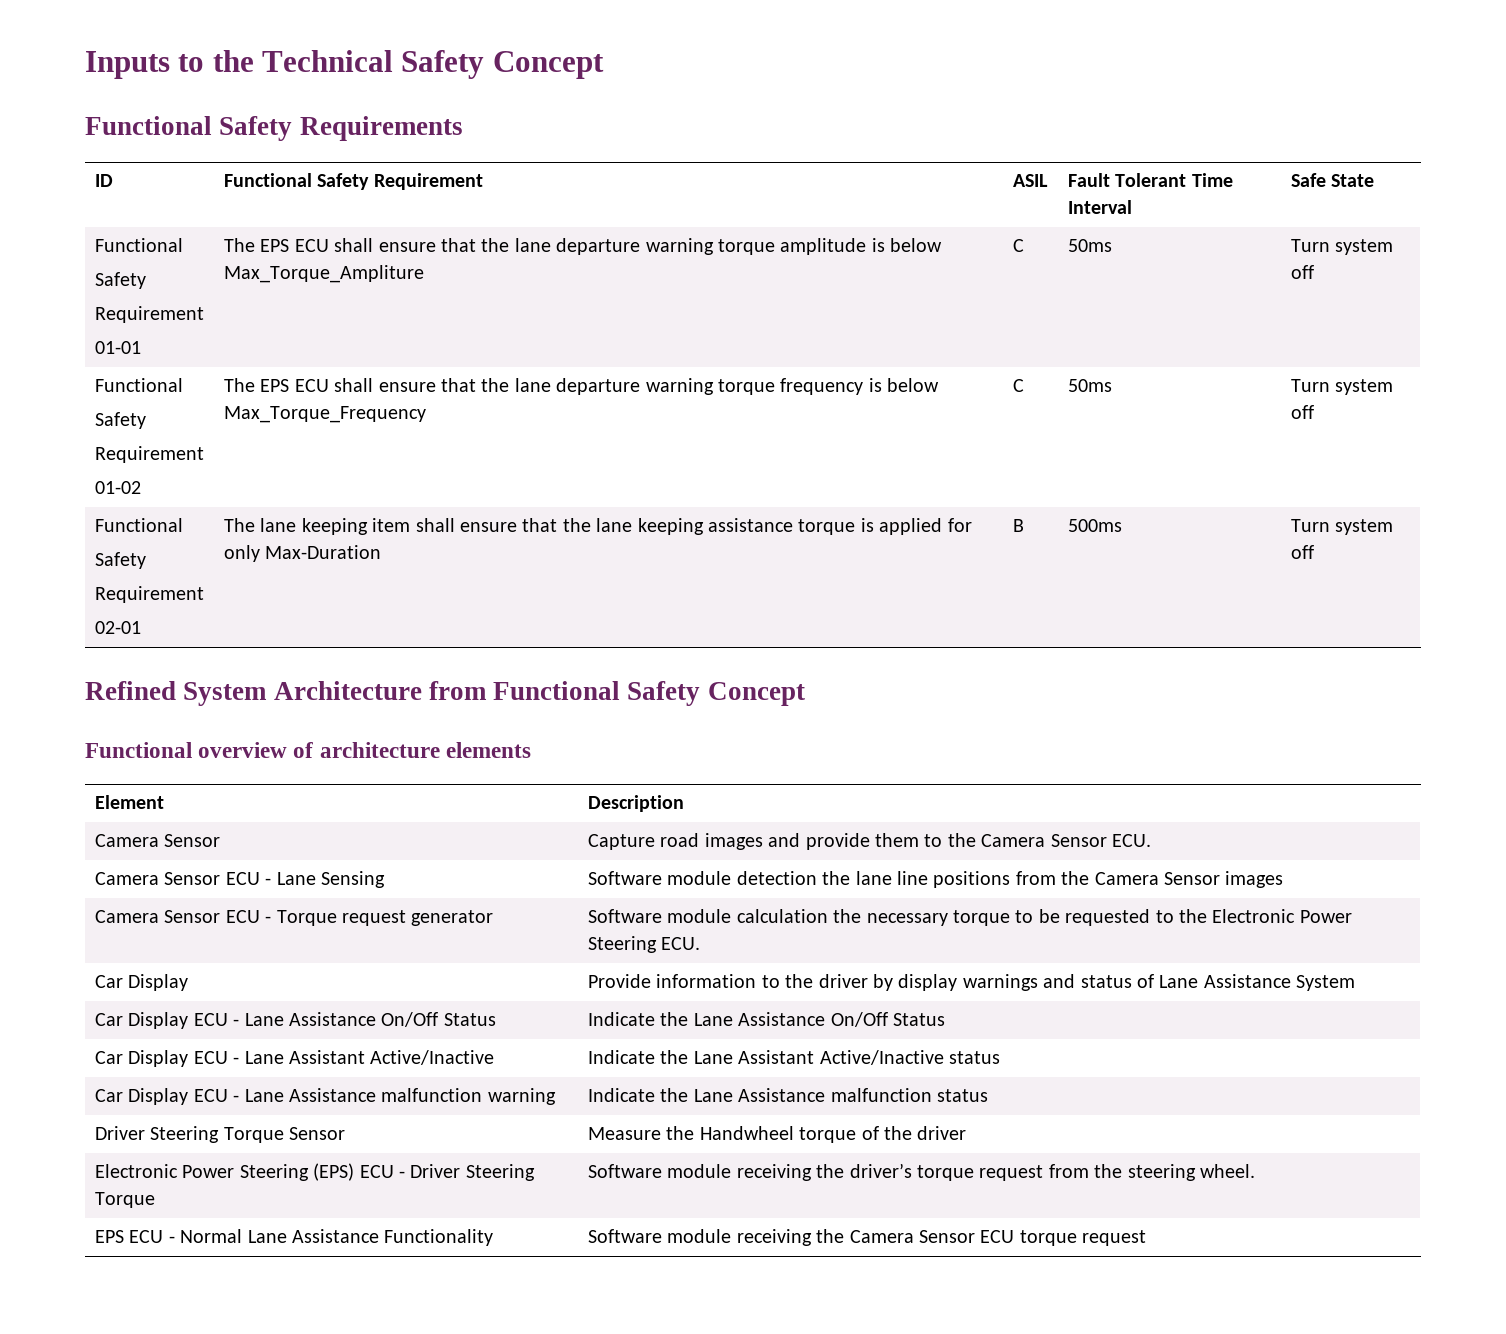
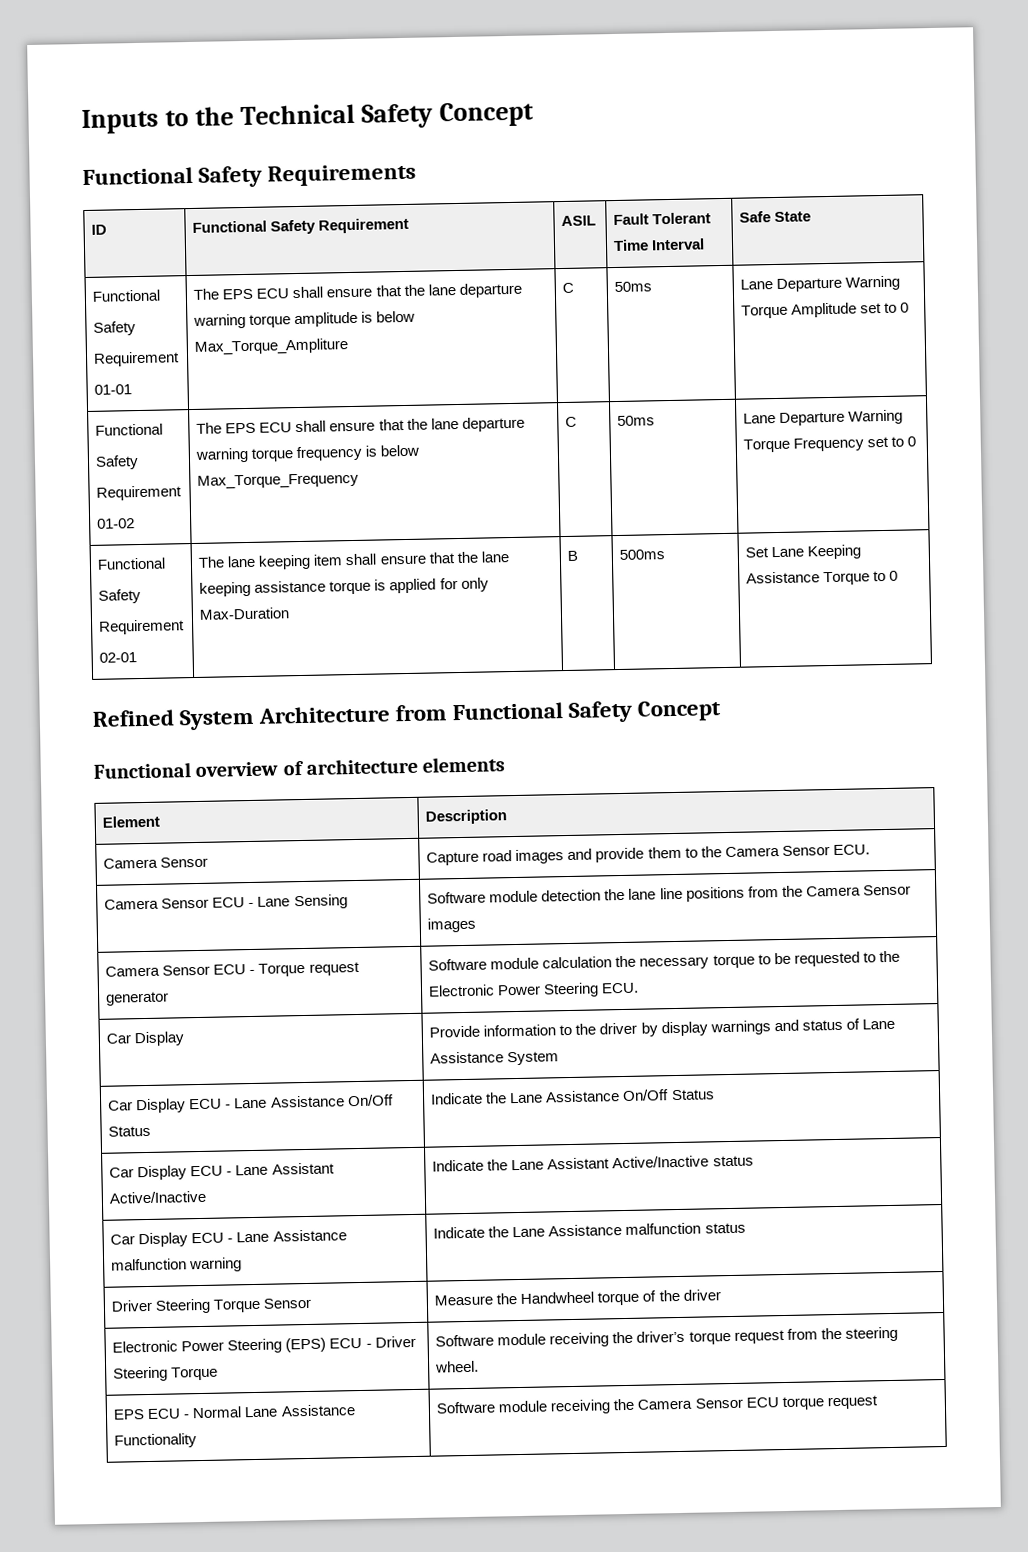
  ID | Functional Safety Requirement | ASIL | Fault Tolerant Time Interval | Safe State
  Functional
  Safety
  Requirement
- 01-01 | The EPS ECU shall ensure that the lane departure warning torque amplitude is below Max_Torque_Ampliture | C | 50ms | Turn system off
+ 01-01 | The EPS ECU shall ensure that the lane departure warning torque amplitude is below Max_Torque_Ampliture | C | 50ms | Lane Departure Warning Torque Amplitude set to 0
  Functional
  Safety
  Requirement
- 01-02 | The EPS ECU shall ensure that the lane departure warning torque frequency is below Max_Torque_Frequency | C | 50ms | Turn system off
+ 01-02 | The EPS ECU shall ensure that the lane departure warning torque frequency is below Max_Torque_Frequency | C | 50ms | Lane Departure Warning Torque Frequency set to 0
  Functional
  Safety
  Requirement
- 02-01 | The lane keeping item shall ensure that the lane keeping assistance torque is applied for only Max-Duration | B | 500ms | Turn system off
+ 02-01 | The lane keeping item shall ensure that the lane keeping assistance torque is applied for only Max-Duration | B | 500ms | Set Lane Keeping Assistance Torque to 0

